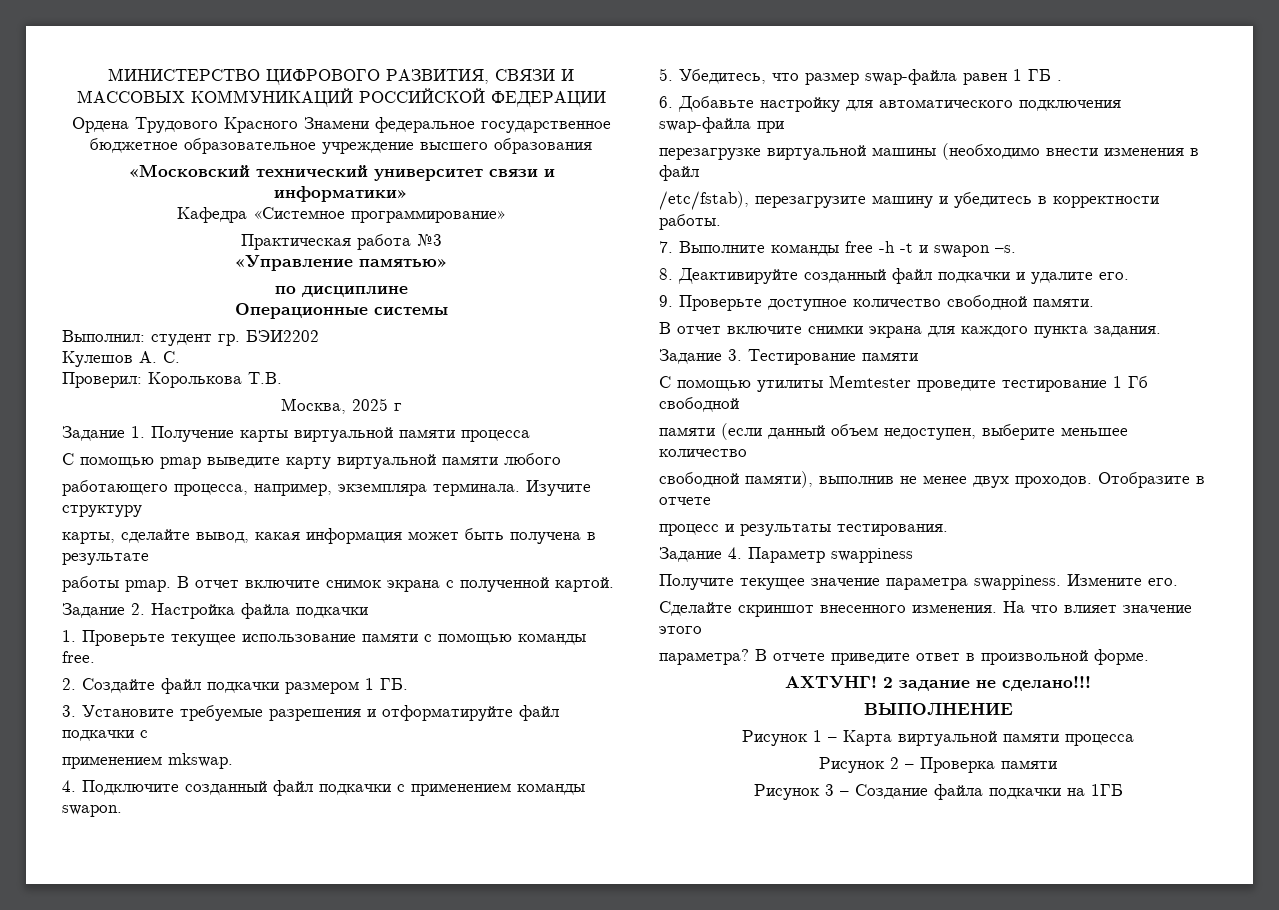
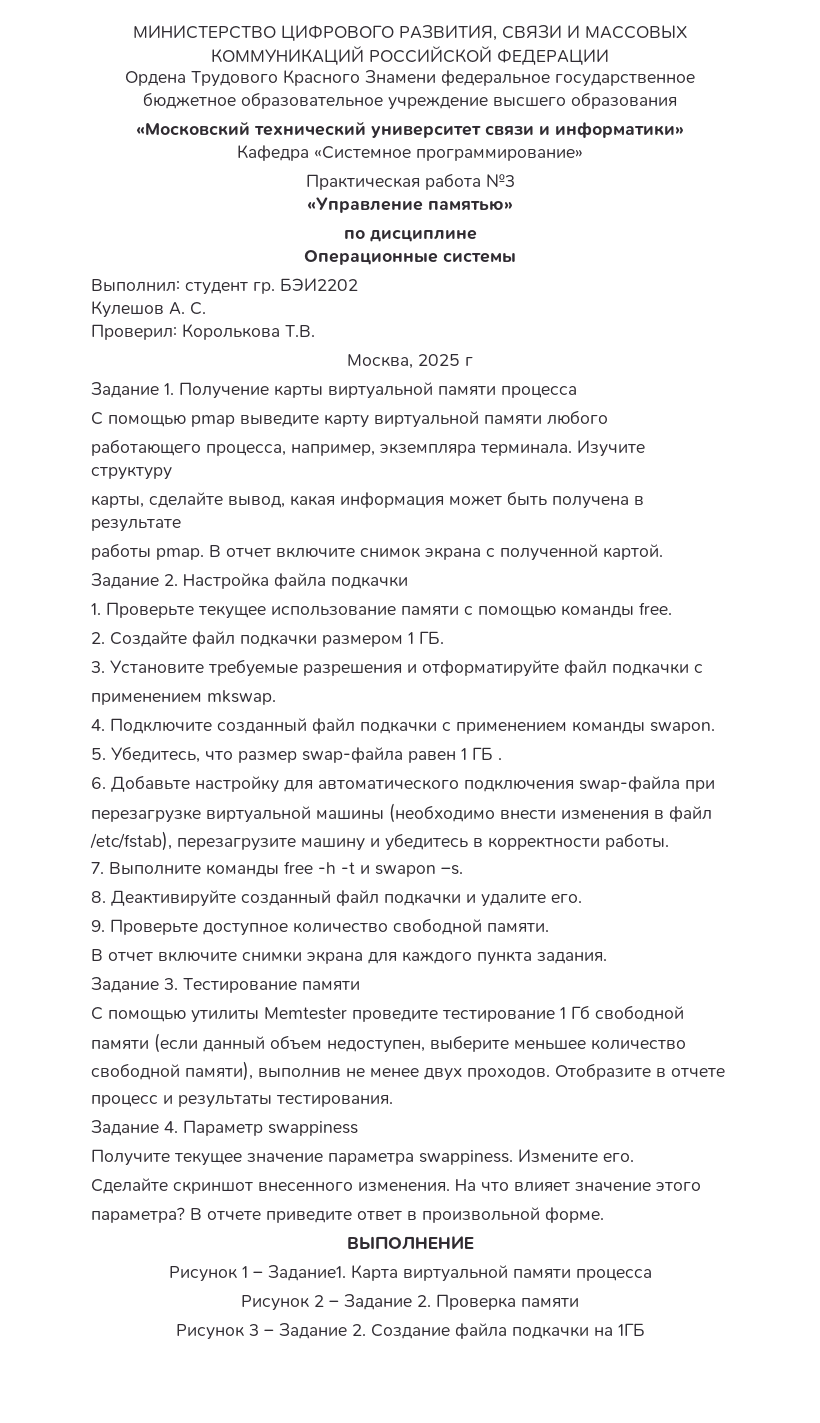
- АХТУНГ! 2 задание не сделано!!!
- Рисунок 1 – Карта виртуальной памяти процесса
+ Рисунок 1 – Задание1. Карта виртуальной памяти процесса
- Рисунок 2 – Проверка памяти
+ Рисунок 2 – Задание 2. Проверка памяти
- Рисунок 3 – Создание файла подкачки на 1ГБ
+ Рисунок 3 – Задание 2. Создание файла подкачки на 1ГБ

